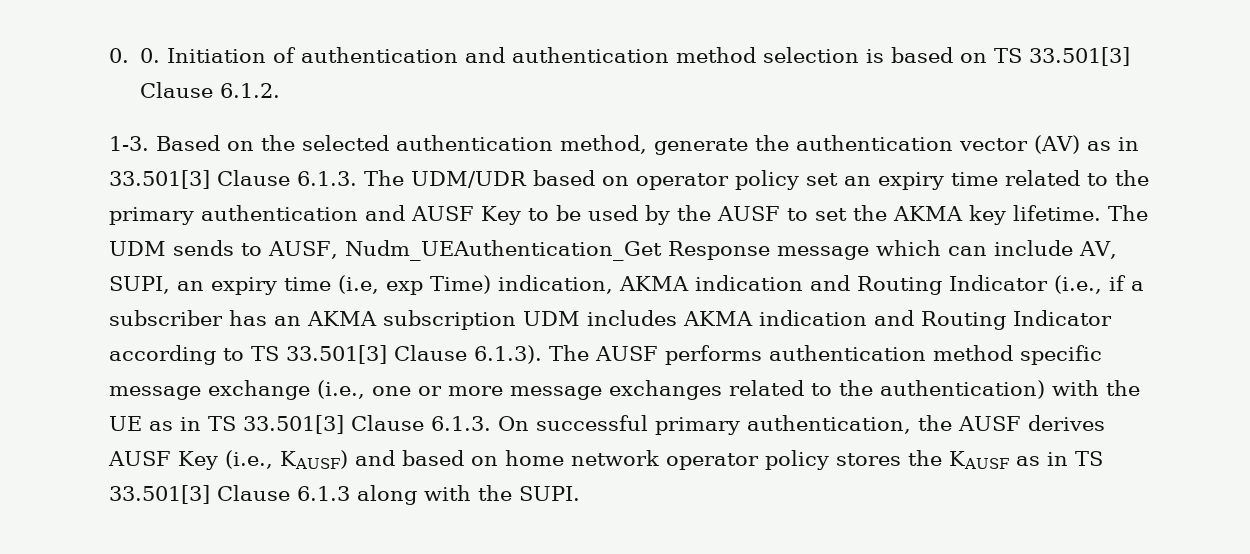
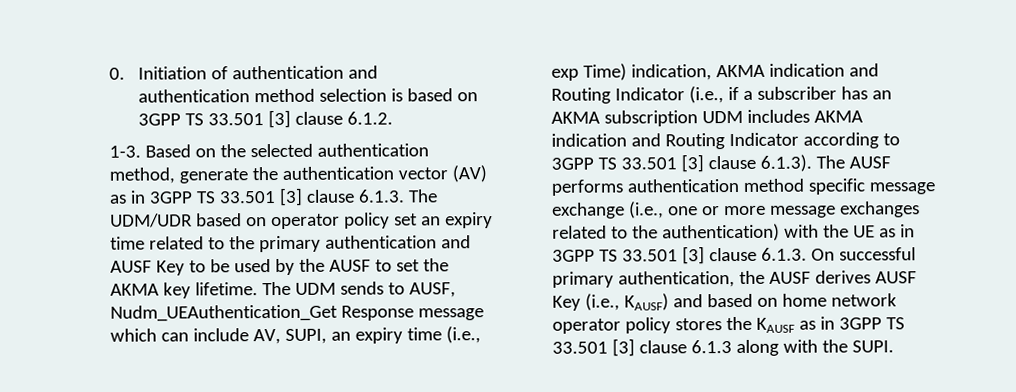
- 0. 0. Initiation of authentication and authentication method selection is based on TS 33.501[3] Clause 6.1.2.
+ 0. Initiation of authentication and authentication method selection is based on 3GPP TS 33.501 [3] clause 6.1.2.
- Based on the selected authentication method, generate the authentication vector (AV) as in 33.501[3] Clause 6.1.3. The UDM/UDR based on operator policy set an expiry time related to the primary authentication and AUSF Key to be used by the AUSF to set the AKMA key lifetime.
+ Based on the selected authentication method, generate the authentication vector (AV) as in 3GPP TS 33.501 [3] clause 6.1.3. The UDM/UDR based on operator policy set an expiry time related to the primary authentication and AUSF Key to be used by the AUSF to set the AKMA key lifetime.
- The UDM sends to AUSF, Nudm_UEAuthentication_Get Response message which can include AV, SUPI, an expiry time (i.e, exp Time) indication, AKMA indication and Routing Indicator (i.e., if a subscriber has an AKMA subscription UDM includes AKMA indication and Routing Indicator according to TS 33.501[3] Clause 6.1.3). The AUSF performs authentication method specific message exchange (i.e., one or more message exchanges related to the authentication) with the UE as in TS 33.501[3] Clause 6.1.3. On successful primary authentication, the AUSF derives AUSF Key (i.e., KAUSF) and based on home network operator policy stores the KAUSF as in TS 33.501[3] Clause 6.1.3 along with the SUPI.
+ The UDM sends to AUSF, Nudm_UEAuthentication_Get Response message which can include AV, SUPI, an expiry time (i.e., exp Time) indication, AKMA indication and Routing Indicator (i.e., if a subscriber has an AKMA subscription UDM includes AKMA indication and Routing Indicator according to 3GPP TS 33.501 [3] clause 6.1.3). The AUSF performs authentication method specific message exchange (i.e., one or more message exchanges related to the authentication) with the UE as in 3GPP TS 33.501 [3] clause 6.1.3. On successful primary authentication, the AUSF derives AUSF Key (i.e., KAUSF) and based on home network operator policy stores the KAUSF as in 3GPP TS 33.501 [3] clause 6.1.3 along with the SUPI.

